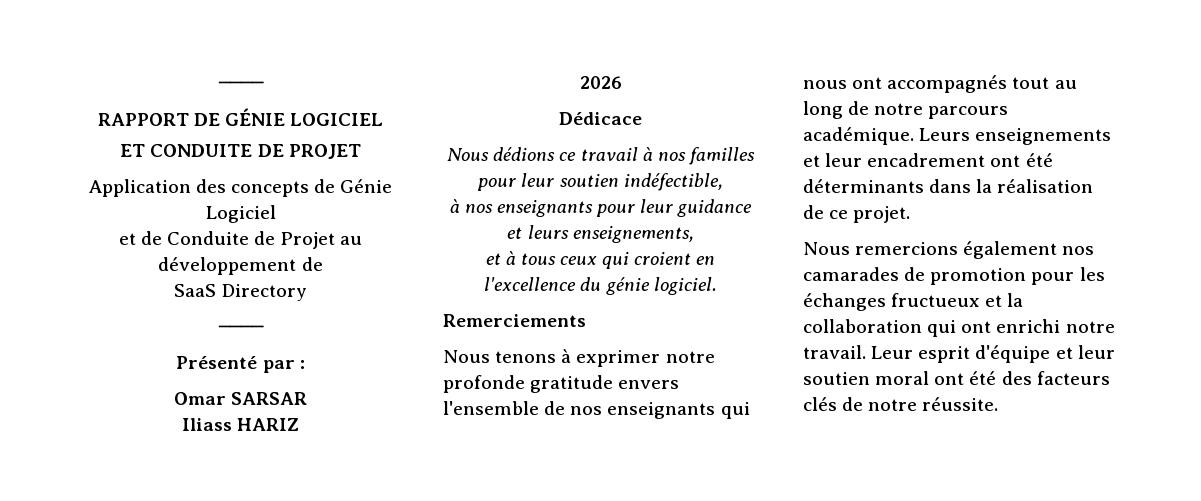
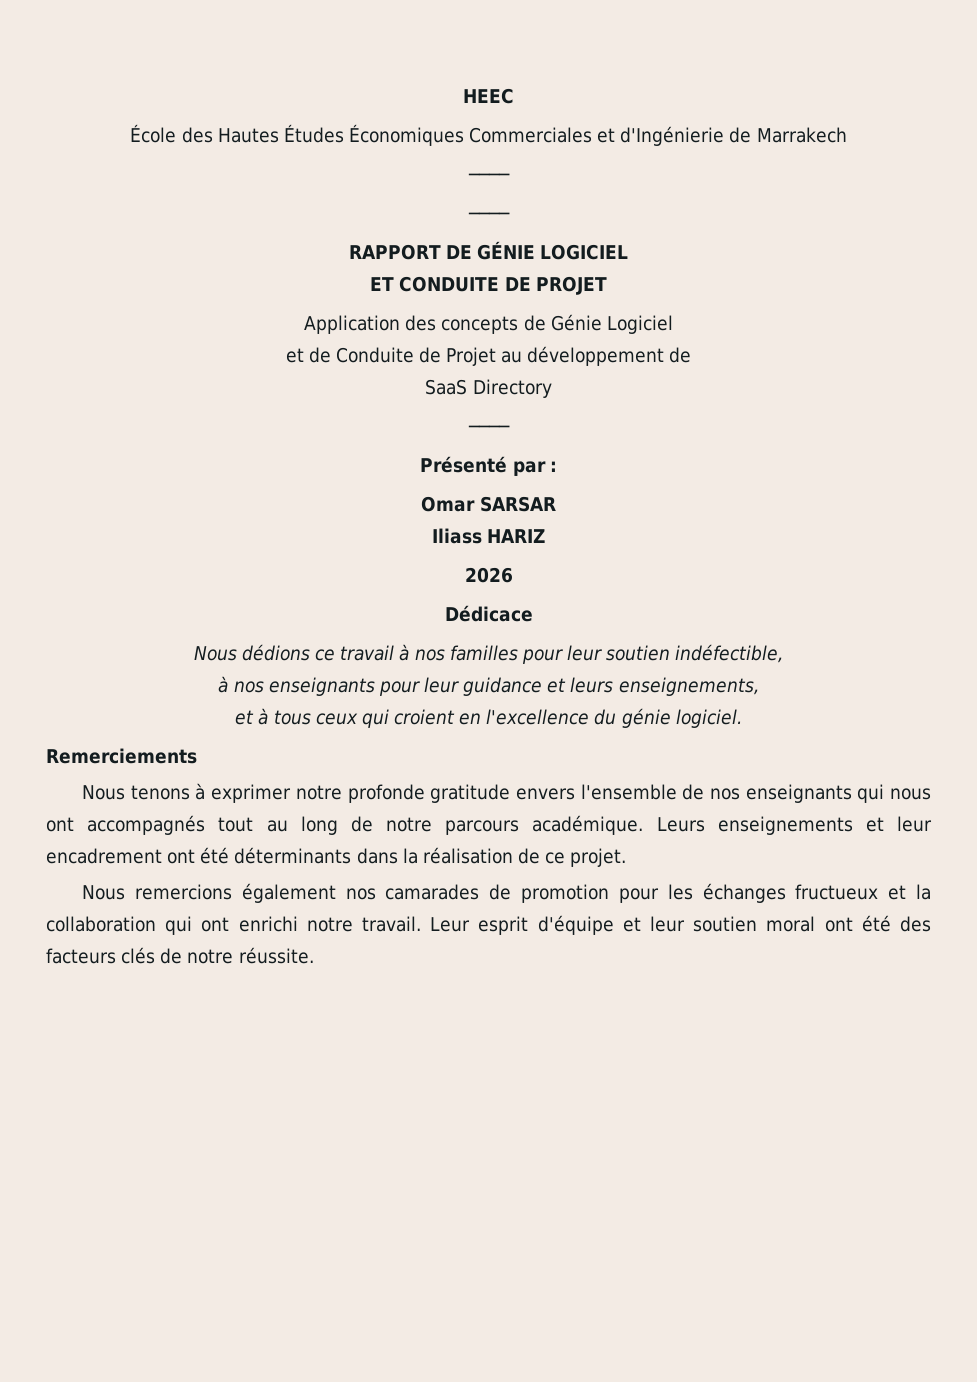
+ HEEC
+ École des Hautes Études Économiques Commerciales et d'Ingénierie de Marrakech
+ ────

